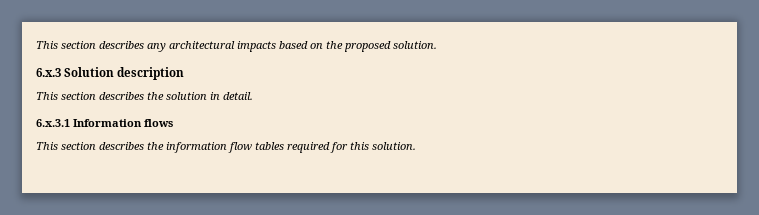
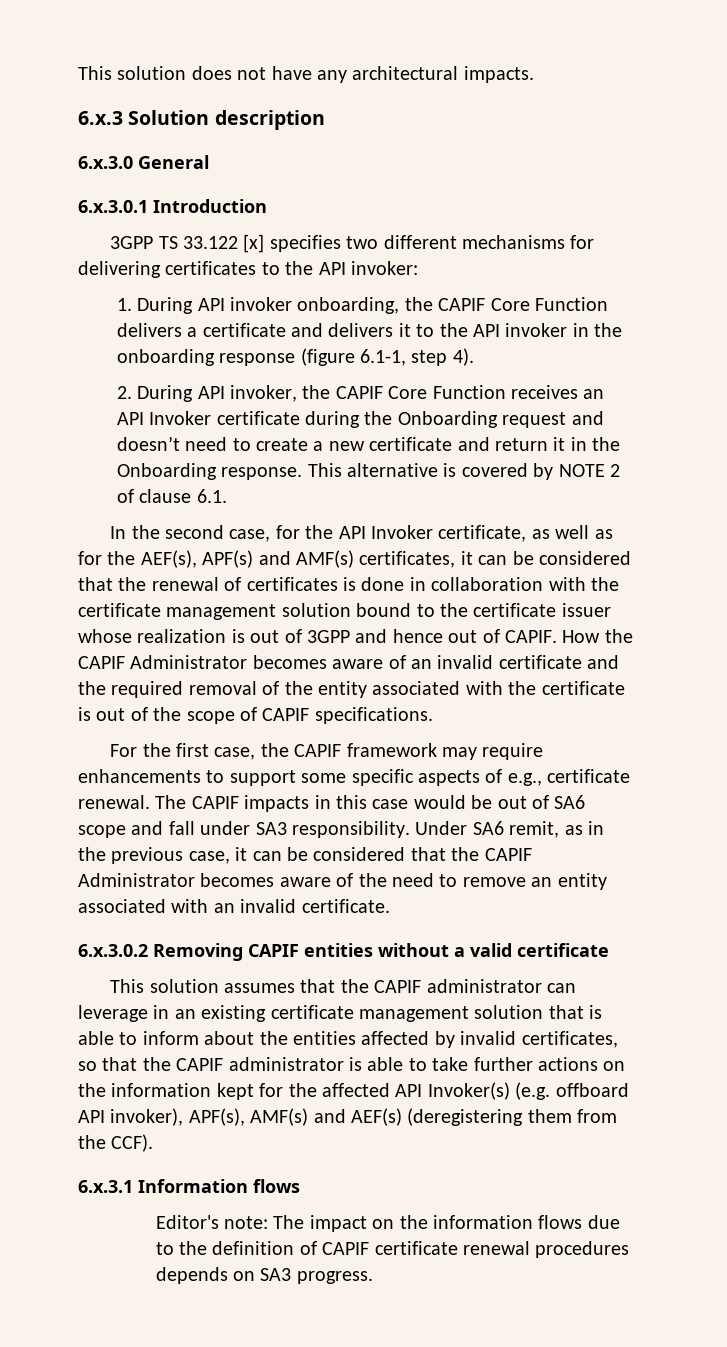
- This section describes any architectural impacts based on the proposed solution.
+ This solution does not have any architectural impacts.
  6.x.3 Solution description
- This section describes the solution in detail.
+ 6.x.3.0 General
+ 6.x.3.0.1 Introduction
+ 3GPP TS 33.122 [x] specifies two different mechanisms for delivering certificates to the API invoker:
+ 1. During API invoker onboarding, the CAPIF Core Function delivers a certificate and delivers it to the API invoker in the onboarding response (figure 6.1-1, step 4).
+ 2. During API invoker, the CAPIF Core Function receives an API Invoker certificate during the Onboarding request and doesn’t need to create a new certificate and return it in the Onboarding response. This alternative is covered by NOTE 2 of clause 6.1.
+ In the second case, for the API Invoker certificate, as well as for the AEF(s), APF(s) and AMF(s) certificates, it can be considered that the renewal of certificates is done in collaboration with the certificate management solution bound to the certificate issuer whose realization is out of 3GPP and hence out of CAPIF. How the CAPIF Administrator becomes aware of an invalid certificate and the required removal of the entity associated with the certificate is out of the scope of CAPIF specifications.
+ For the first case, the CAPIF framework may require enhancements to support some specific aspects of e.g., certificate renewal. The CAPIF impacts in this case would be out of SA6 scope and fall under SA3 responsibility. Under SA6 remit, as in the previous case, it can be considered that the CAPIF Administrator becomes aware of the need to remove an entity associated with an invalid certificate.
+ 6.x.3.0.2 Removing CAPIF entities without a valid certificate
+ This solution assumes that the CAPIF administrator can leverage in an existing certificate management solution that is able to inform about the entities affected by invalid certificates, so that the CAPIF administrator is able to take further actions on the information kept for the affected API Invoker(s) (e.g. offboard API invoker), APF(s), AMF(s) and AEF(s) (deregistering them from the CCF).
  6.x.3.1 Information flows
- This section describes the information flow tables required for this solution.
+ Editor's note: The impact on the information flows due to the definition of CAPIF certificate renewal procedures depends on SA3 progress.

